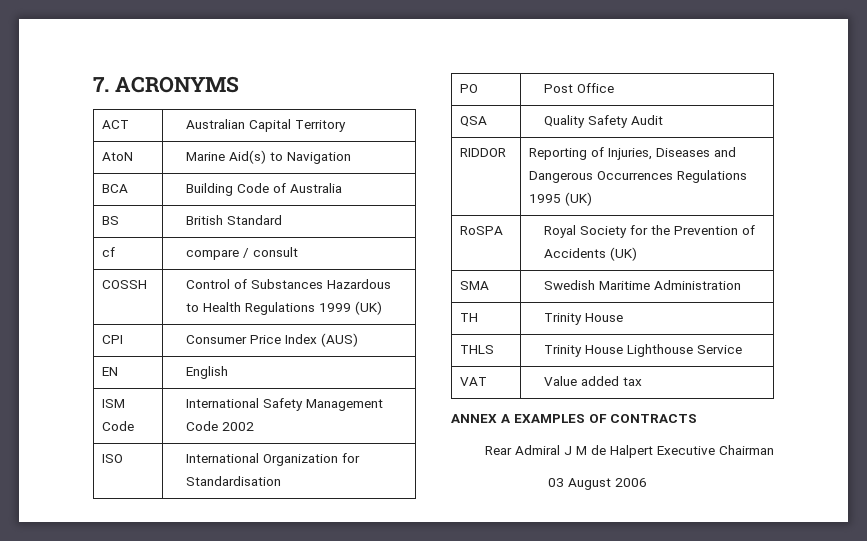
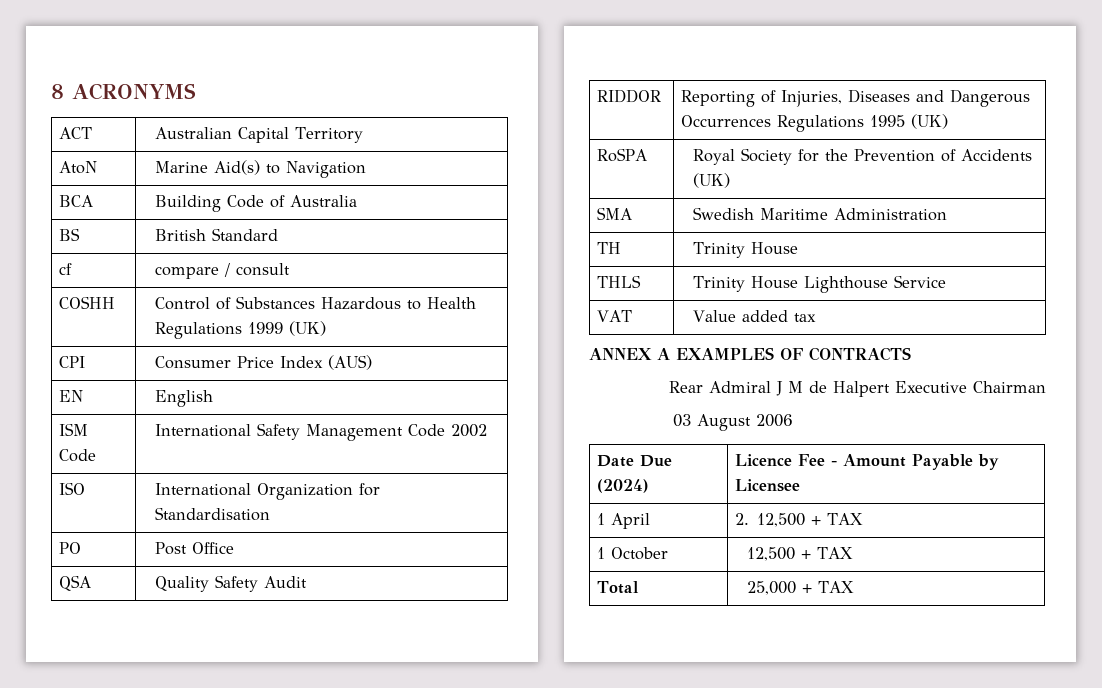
- 7. ACRONYMS
+ 8 ACRONYMS
- COSSH | Control of Substances Hazardous to Health Regulations 1999 (UK)
+ COSHH | Control of Substances Hazardous to Health Regulations 1999 (UK)
+ Date Due (2024) | Licence Fee - Amount Payable by Licensee
+ 1 April | 2. 12,500 + TAX
+ 1 October | 12,500 + TAX
+ Total | 25,000 + TAX

